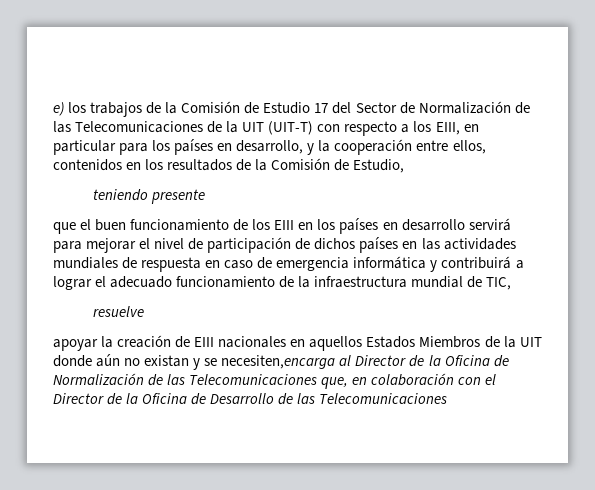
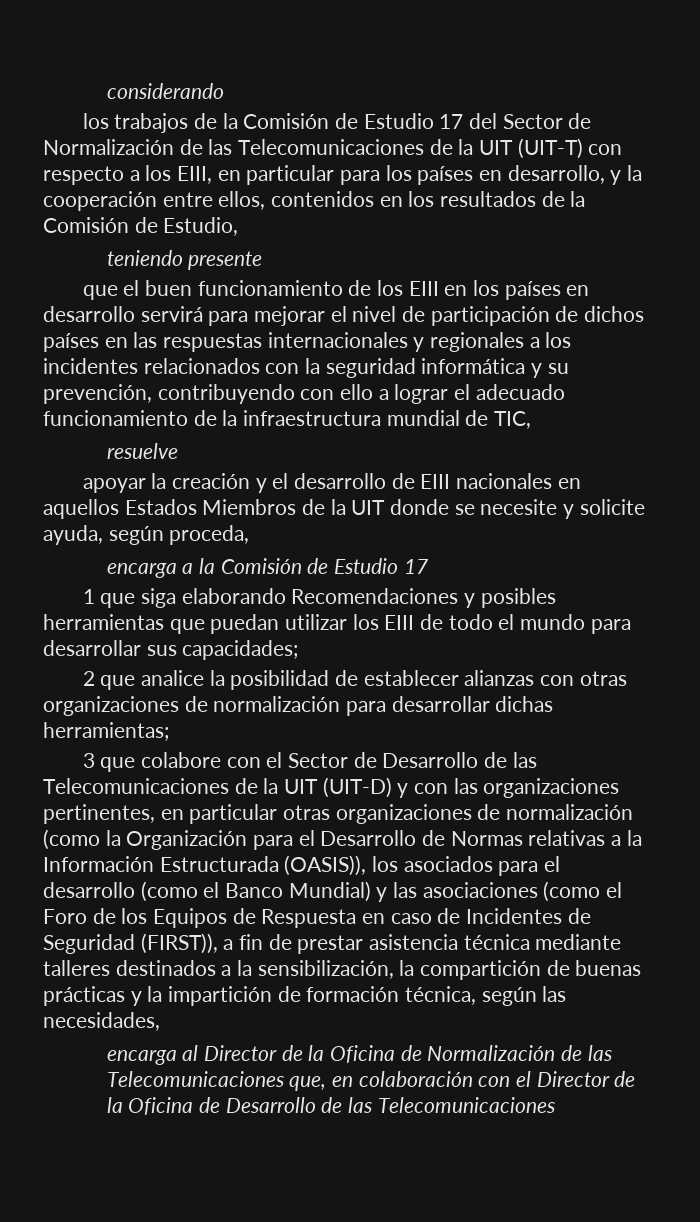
- e) los trabajos de la Comisión de Estudio 17 del Sector de Normalización de las Telecomunicaciones de la UIT (UIT-T) con respecto a los EIII, en particular para los países en desarrollo, y la cooperación entre ellos, contenidos en los resultados de la Comisión de Estudio,
+ considerando
+ los trabajos de la Comisión de Estudio 17 del Sector de Normalización de las Telecomunicaciones de la UIT (UIT-T) con respecto a los EIII, en particular para los países en desarrollo, y la cooperación entre ellos, contenidos en los resultados de la Comisión de Estudio,
- que el buen funcionamiento de los EIII en los países en desarrollo servirá para mejorar el nivel de participación de dichos países en las actividades mundiales de respuesta en caso de emergencia informática y contribuirá a lograr el adecuado funcionamiento de la infraestructura mundial de TIC,
+ que el buen funcionamiento de los EIII en los países en desarrollo servirá para mejorar el nivel de participación de dichos países en las respuestas internacionales y regionales a los incidentes relacionados con la seguridad informática y su prevención, contribuyendo con ello a lograr el adecuado funcionamiento de la infraestructura mundial de TIC,
- apoyar la creación de EIII nacionales en aquellos Estados Miembros de la UIT donde aún no existan y se necesiten,encarga al Director de la Oficina de Normalización de las Telecomunicaciones que, en colaboración con el Director de la Oficina de Desarrollo de las Telecomunicaciones
+ apoyar la creación y el desarrollo de EIII nacionales en aquellos Estados Miembros de la UIT donde se necesite y solicite ayuda, según proceda,
+ encarga a la Comisión de Estudio 17
+ 1 que siga elaborando Recomendaciones y posibles herramientas que puedan utilizar los EIII de todo el mundo para desarrollar sus capacidades;
+ 2 que analice la posibilidad de establecer alianzas con otras organizaciones de normalización para desarrollar dichas herramientas;
+ 3 que colabore con el Sector de Desarrollo de las Telecomunicaciones de la UIT (UIT-D) y con las organizaciones pertinentes, en particular otras organizaciones de normalización (como la Organización para el Desarrollo de Normas relativas a la Información Estructurada (OASIS)), los asociados para el desarrollo (como el Banco Mundial) y las asociaciones (como el Foro de los Equipos de Respuesta en caso de Incidentes de Seguridad (FIRST)), a fin de prestar asistencia técnica mediante talleres destinados a la sensibilización, la compartición de buenas prácticas y la impartición de formación técnica, según las necesidades,
+ encarga al Director de la Oficina de Normalización de las Telecomunicaciones que, en colaboración con el Director de la Oficina de Desarrollo de las Telecomunicaciones

